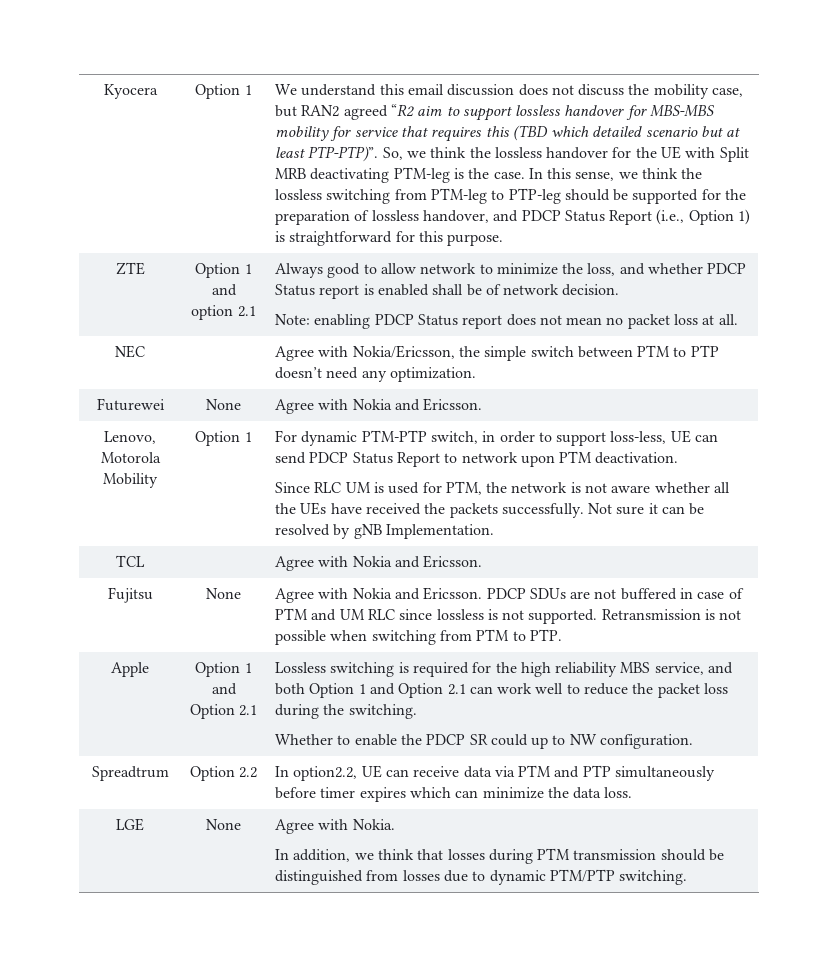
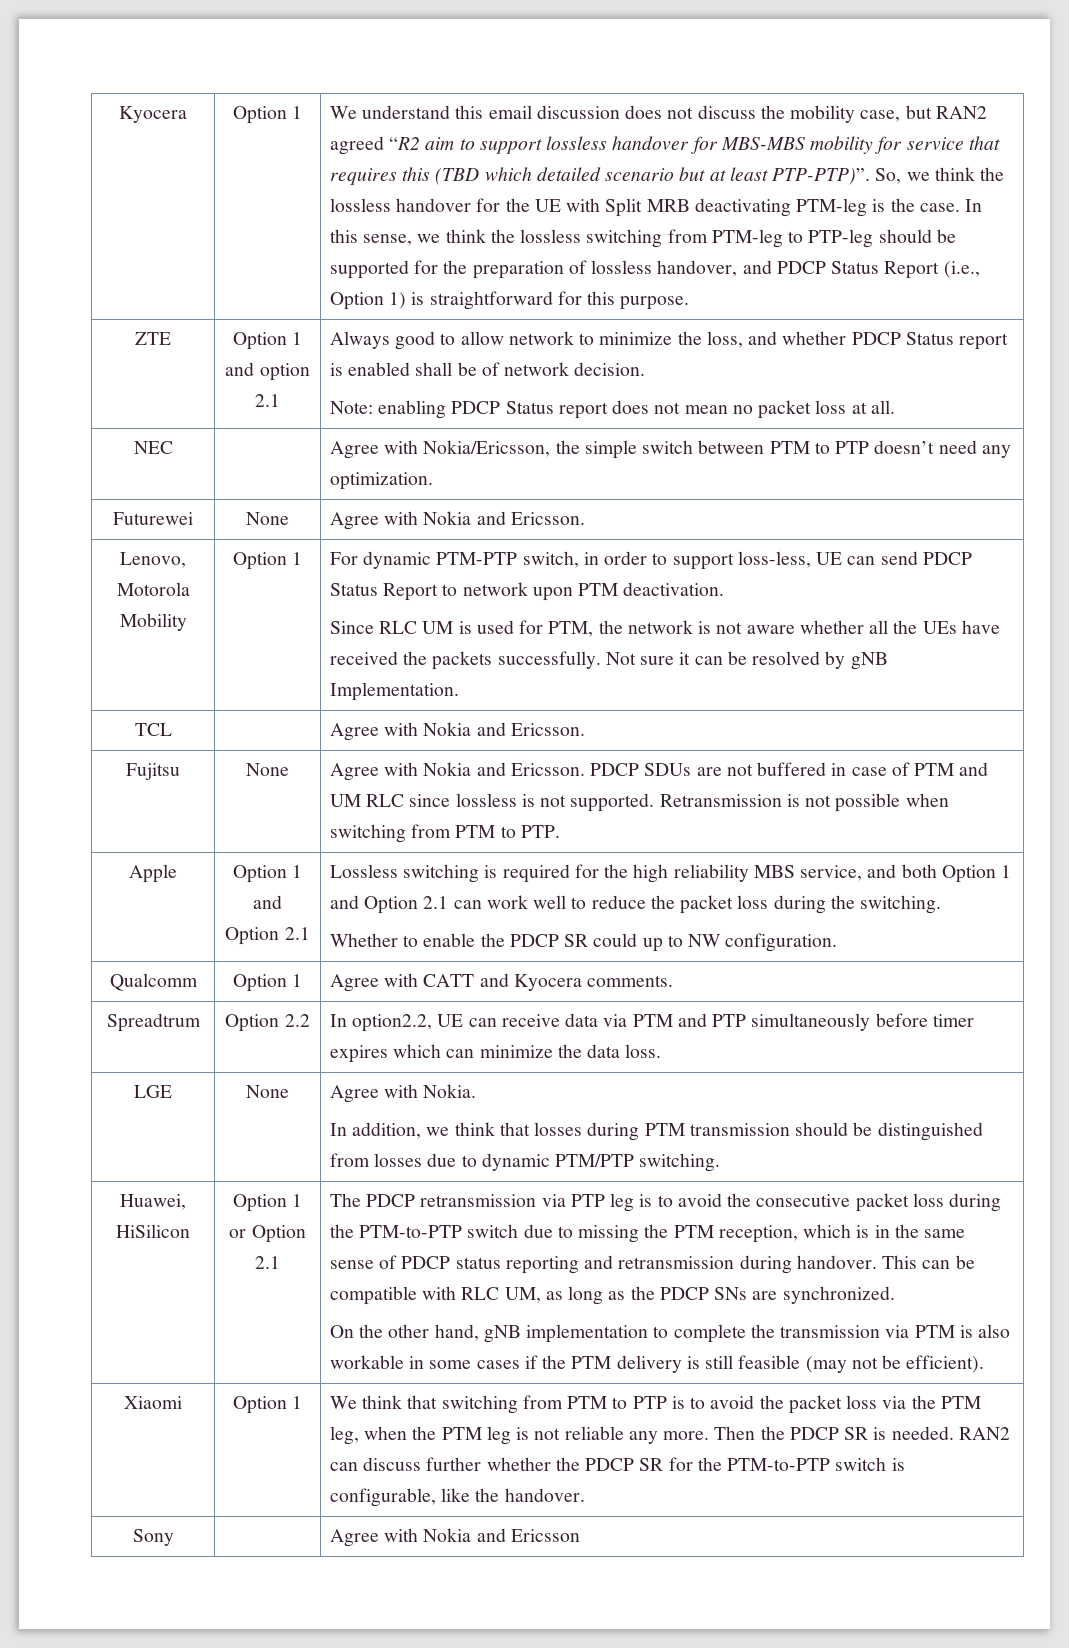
+ Qualcomm | Option 1 | Agree with CATT and Kyocera comments.
+ Huawei, HiSilicon | Option 1 or Option 2.1 | The PDCP retransmission via PTP leg is to avoid the consecutive packet loss during the PTM-to-PTP switch due to missing the PTM reception, which is in the same sense of PDCP status reporting and retransmission during handover. This can be compatible with RLC UM, as long as the PDCP SNs are synchronized.
+ On the other hand, gNB implementation to complete the transmission via PTM is also workable in some cases if the PTM delivery is still feasible (may not be efficient).
+ Xiaomi | Option 1 | We think that switching from PTM to PTP is to avoid the packet loss via the PTM leg, when the PTM leg is not reliable any more. Then the PDCP SR is needed. RAN2 can discuss further whether the PDCP SR for the PTM-to-PTP switch is configurable, like the handover.
+ Sony | | Agree with Nokia and Ericsson

